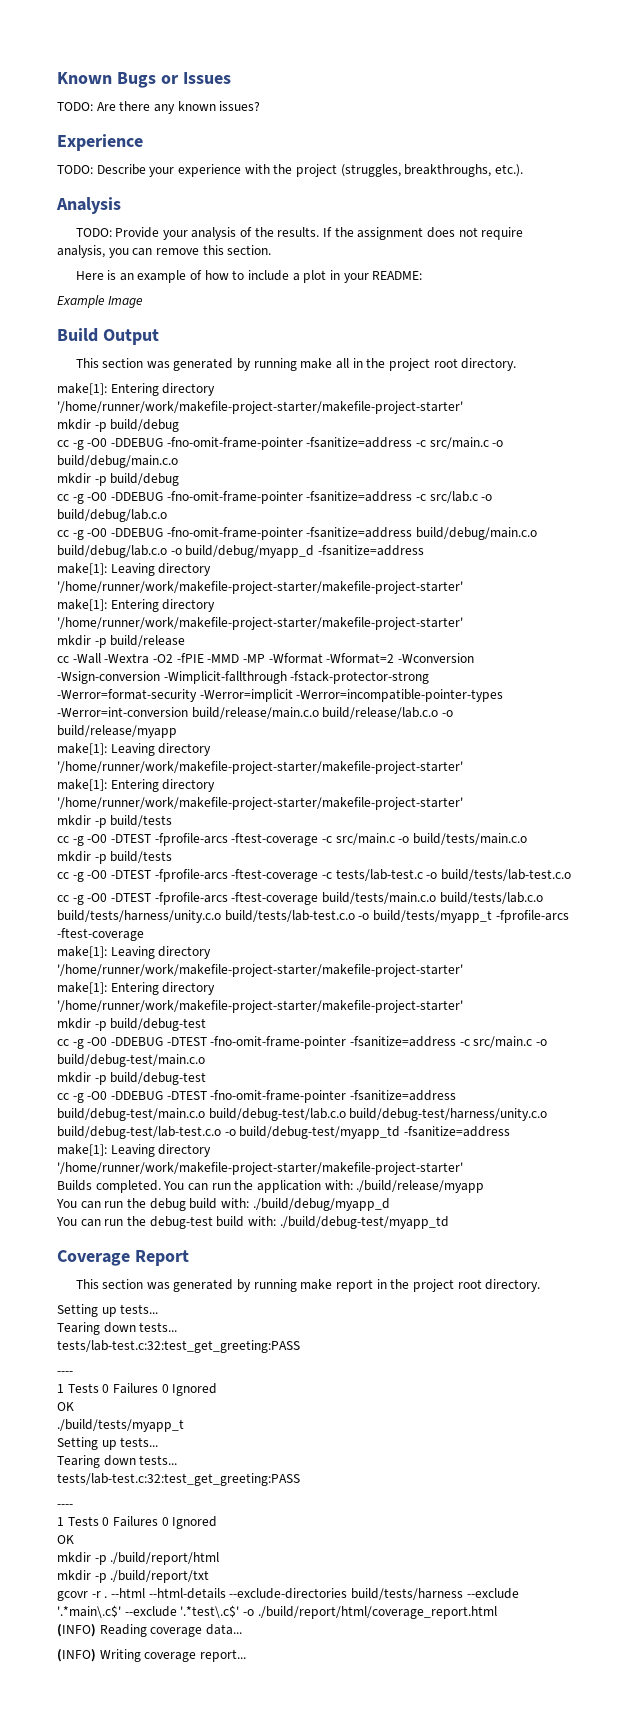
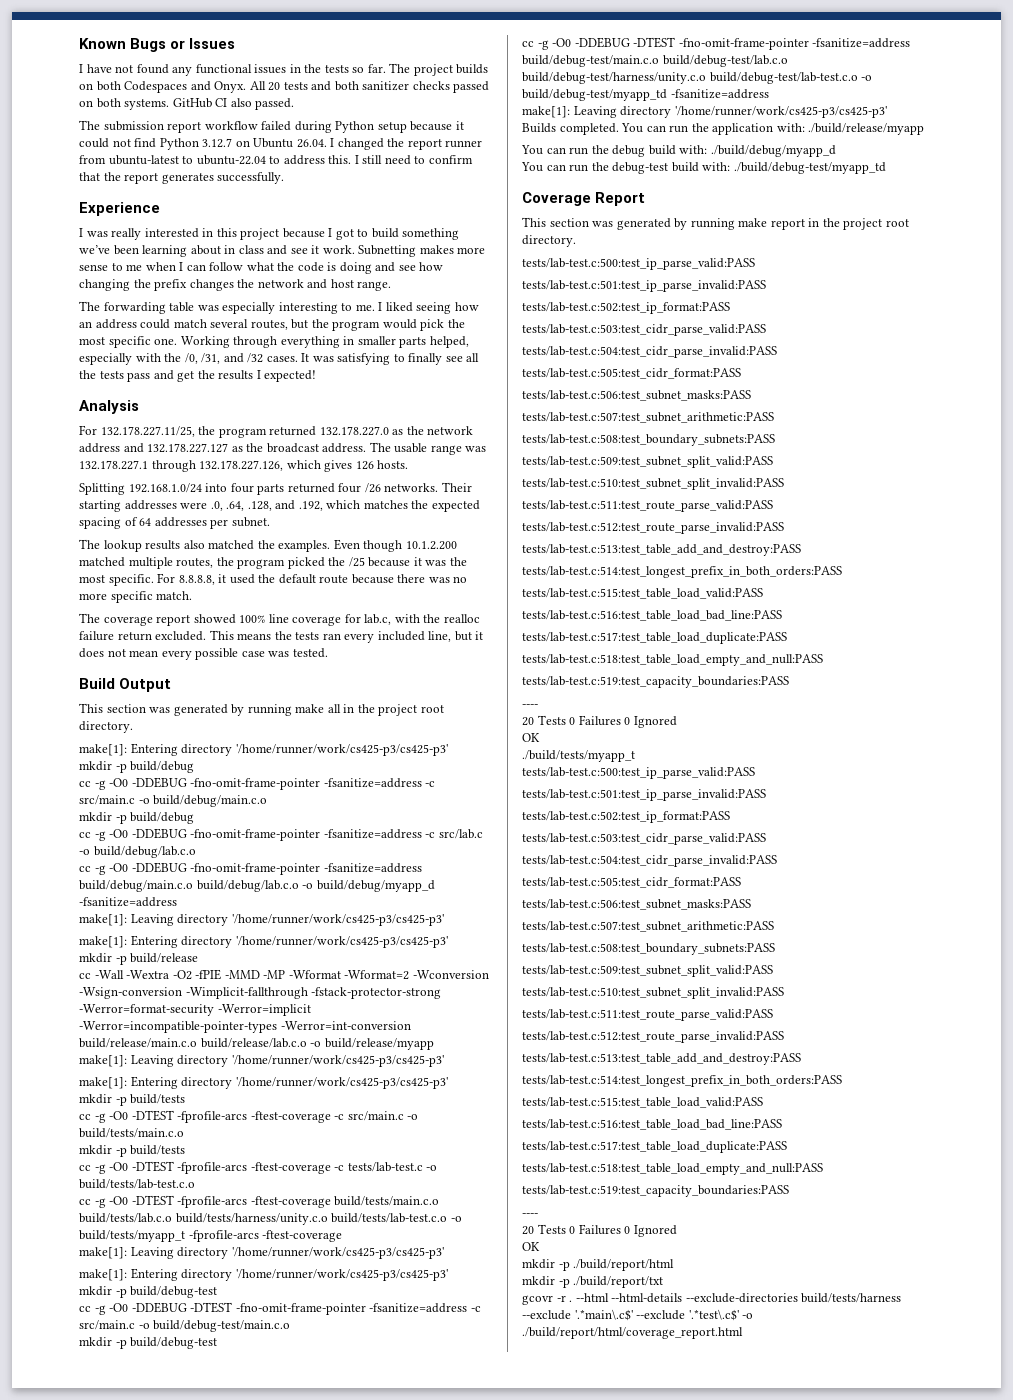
- TODO: Are there any known issues?
+ I have not found any functional issues in the tests so far. The project builds on both Codespaces and Onyx. All 20 tests and both sanitizer checks passed on both systems. GitHub CI also passed.
+ The submission report workflow failed during Python setup because it could not find Python 3.12.7 on Ubuntu 26.04. I changed the report runner from ubuntu-latest to ubuntu-22.04 to address this. I still need to confirm that the report generates successfully.
  Experience
- TODO: Describe your experience with the project (struggles, breakthroughs, etc.).
+ I was really interested in this project because I got to build something we’ve been learning about in class and see it work. Subnetting makes more sense to me when I can follow what the code is doing and see how changing the prefix changes the network and host range.
+ The forwarding table was especially interesting to me. I liked seeing how an address could match several routes, but the program would pick the most specific one. Working through everything in smaller parts helped, especially with the /0, /31, and /32 cases. It was satisfying to finally see all the tests pass and get the results I expected!
  Analysis
- TODO: Provide your analysis of the results. If the assignment does not require analysis, you can remove this section.
- Here is an example of how to include a plot in your README:
- Example Image
+ For 132.178.227.11/25, the program returned 132.178.227.0 as the network address and 132.178.227.127 as the broadcast address. The usable range was 132.178.227.1 through 132.178.227.126, which gives 126 hosts.
+ Splitting 192.168.1.0/24 into four parts returned four /26 networks. Their starting addresses were .0, .64, .128, and .192, which matches the expected spacing of 64 addresses per subnet.
+ The lookup results also matched the examples. Even though 10.1.2.200 matched multiple routes, the program picked the /25 because it was the most specific. For 8.8.8.8, it used the default route because there was no more specific match.
+ The coverage report showed 100% line coverage for lab.c, with the realloc failure return excluded. This means the tests ran every included line, but it does not mean every possible case was tested.
  This section was generated by running make all in the project root directory.
- make[1]: Entering directory '/home/runner/work/makefile-project-starter/makefile-project-starter'
+ make[1]: Entering directory '/home/runner/work/cs425-p3/cs425-p3'
  cc -g -O0 -DDEBUG -fno-omit-frame-pointer -fsanitize=address build/debug/main.c.o build/debug/lab.c.o -o build/debug/myapp_d -fsanitize=address
- make[1]: Leaving directory '/home/runner/work/makefile-project-starter/makefile-project-starter'
- make[1]: Entering directory '/home/runner/work/makefile-project-starter/makefile-project-starter'
+ make[1]: Leaving directory '/home/runner/work/cs425-p3/cs425-p3'
+ make[1]: Entering directory '/home/runner/work/cs425-p3/cs425-p3'
  cc -Wall -Wextra -O2 -fPIE -MMD -MP -Wformat -Wformat=2 -Wconversion -Wsign-conversion -Wimplicit-fallthrough -fstack-protector-strong -Werror=format-security -Werror=implicit -Werror=incompatible-pointer-types -Werror=int-conversion build/release/main.c.o build/release/lab.c.o -o build/release/myapp
- make[1]: Leaving directory '/home/runner/work/makefile-project-starter/makefile-project-starter'
- make[1]: Entering directory '/home/runner/work/makefile-project-starter/makefile-project-starter'
+ make[1]: Leaving directory '/home/runner/work/cs425-p3/cs425-p3'
+ make[1]: Entering directory '/home/runner/work/cs425-p3/cs425-p3'
  cc -g -O0 -DTEST -fprofile-arcs -ftest-coverage build/tests/main.c.o build/tests/lab.c.o build/tests/harness/unity.c.o build/tests/lab-test.c.o -o build/tests/myapp_t -fprofile-arcs -ftest-coverage
- make[1]: Leaving directory '/home/runner/work/makefile-project-starter/makefile-project-starter'
- make[1]: Entering directory '/home/runner/work/makefile-project-starter/makefile-project-starter'
+ make[1]: Leaving directory '/home/runner/work/cs425-p3/cs425-p3'
+ make[1]: Entering directory '/home/runner/work/cs425-p3/cs425-p3'
  cc -g -O0 -DDEBUG -DTEST -fno-omit-frame-pointer -fsanitize=address build/debug-test/main.c.o build/debug-test/lab.c.o build/debug-test/harness/unity.c.o build/debug-test/lab-test.c.o -o build/debug-test/myapp_td -fsanitize=address
- make[1]: Leaving directory '/home/runner/work/makefile-project-starter/makefile-project-starter'
+ make[1]: Leaving directory '/home/runner/work/cs425-p3/cs425-p3'
  This section was generated by running make report in the project root directory.
- Setting up tests...
- Tearing down tests...
- tests/lab-test.c:32:test_get_greeting:PASS
+ tests/lab-test.c:500:test_ip_parse_valid:PASS
+ tests/lab-test.c:501:test_ip_parse_invalid:PASS
+ tests/lab-test.c:502:test_ip_format:PASS
+ tests/lab-test.c:503:test_cidr_parse_valid:PASS
+ tests/lab-test.c:504:test_cidr_parse_invalid:PASS
+ tests/lab-test.c:505:test_cidr_format:PASS
+ tests/lab-test.c:506:test_subnet_masks:PASS
+ tests/lab-test.c:507:test_subnet_arithmetic:PASS
+ tests/lab-test.c:508:test_boundary_subnets:PASS
+ tests/lab-test.c:509:test_subnet_split_valid:PASS
+ tests/lab-test.c:510:test_subnet_split_invalid:PASS
+ tests/lab-test.c:511:test_route_parse_valid:PASS
+ tests/lab-test.c:512:test_route_parse_invalid:PASS
+ tests/lab-test.c:513:test_table_add_and_destroy:PASS
+ tests/lab-test.c:514:test_longest_prefix_in_both_orders:PASS
+ tests/lab-test.c:515:test_table_load_valid:PASS
+ tests/lab-test.c:516:test_table_load_bad_line:PASS
+ tests/lab-test.c:517:test_table_load_duplicate:PASS
+ tests/lab-test.c:518:test_table_load_empty_and_null:PASS
+ tests/lab-test.c:519:test_capacity_boundaries:PASS
  ----
- 1 Tests 0 Failures 0 Ignored
+ 20 Tests 0 Failures 0 Ignored
  ./build/tests/myapp_t
- Setting up tests...
- Tearing down tests...
- tests/lab-test.c:32:test_get_greeting:PASS
+ tests/lab-test.c:500:test_ip_parse_valid:PASS
+ tests/lab-test.c:501:test_ip_parse_invalid:PASS
+ tests/lab-test.c:502:test_ip_format:PASS
+ tests/lab-test.c:503:test_cidr_parse_valid:PASS
+ tests/lab-test.c:504:test_cidr_parse_invalid:PASS
+ tests/lab-test.c:505:test_cidr_format:PASS
+ tests/lab-test.c:506:test_subnet_masks:PASS
+ tests/lab-test.c:507:test_subnet_arithmetic:PASS
+ tests/lab-test.c:508:test_boundary_subnets:PASS
+ tests/lab-test.c:509:test_subnet_split_valid:PASS
+ tests/lab-test.c:510:test_subnet_split_invalid:PASS
+ tests/lab-test.c:511:test_route_parse_valid:PASS
+ tests/lab-test.c:512:test_route_parse_invalid:PASS
+ tests/lab-test.c:513:test_table_add_and_destroy:PASS
+ tests/lab-test.c:514:test_longest_prefix_in_both_orders:PASS
+ tests/lab-test.c:515:test_table_load_valid:PASS
+ tests/lab-test.c:516:test_table_load_bad_line:PASS
+ tests/lab-test.c:517:test_table_load_duplicate:PASS
+ tests/lab-test.c:518:test_table_load_empty_and_null:PASS
+ tests/lab-test.c:519:test_capacity_boundaries:PASS
  ----
- 1 Tests 0 Failures 0 Ignored
+ 20 Tests 0 Failures 0 Ignored
- (INFO) Reading coverage data...
- (INFO) Writing coverage report...

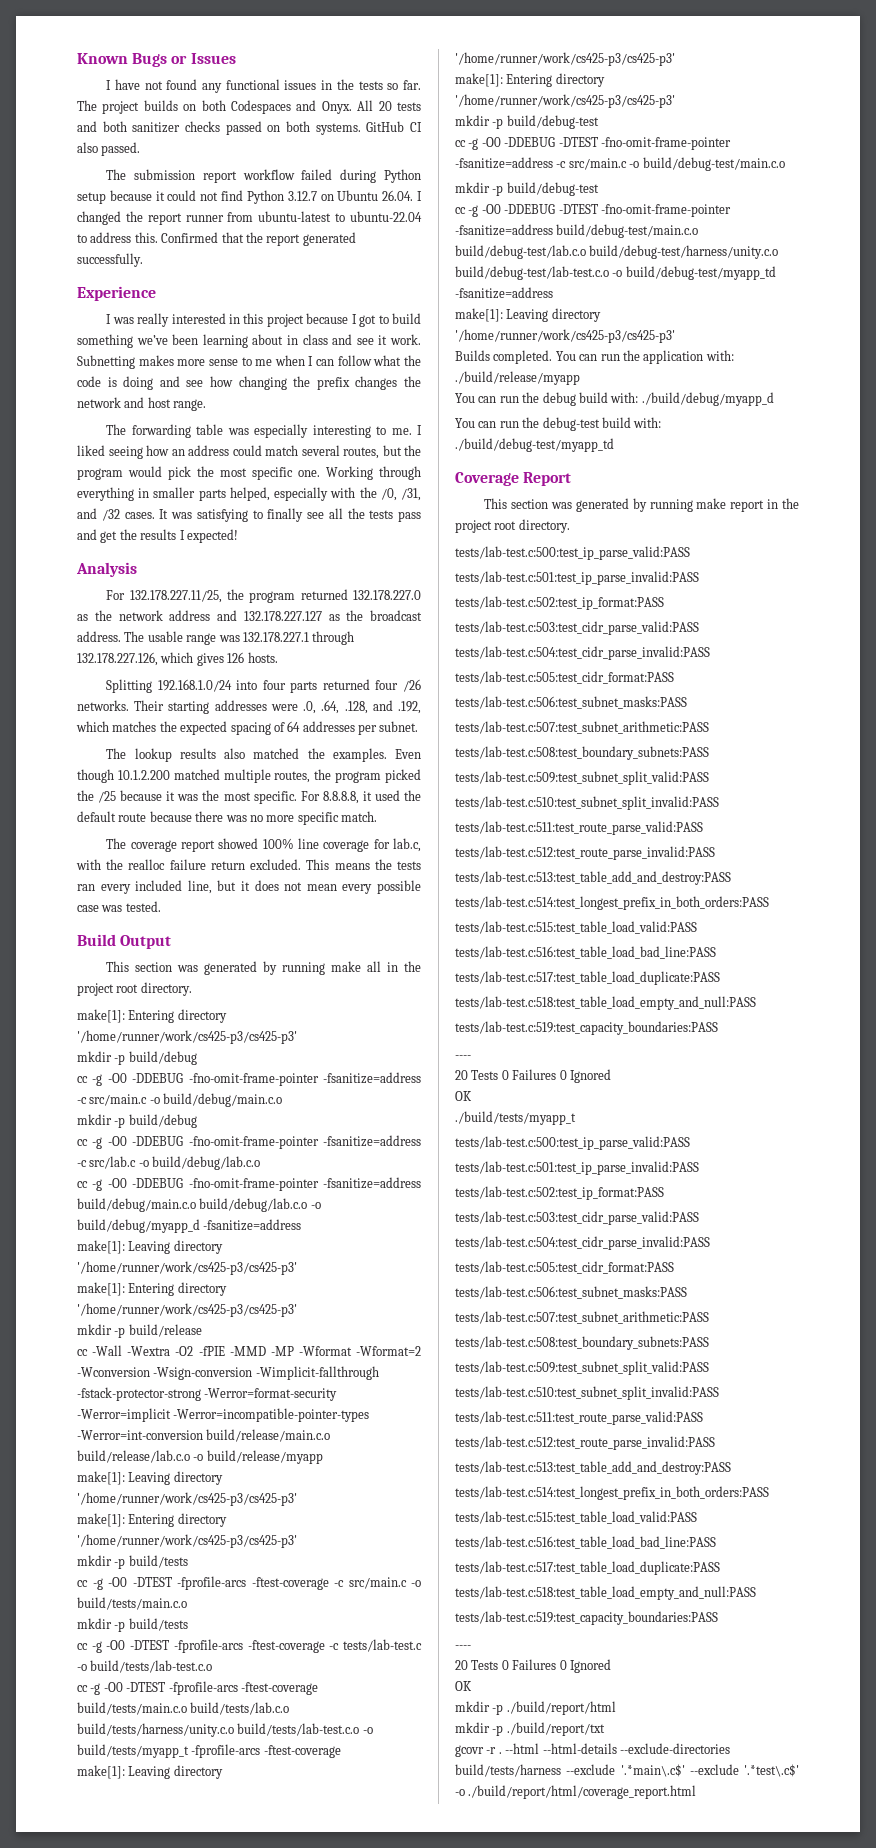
- I still need to confirm that the report generates successfully.
+ Confirmed that the report generated successfully.

